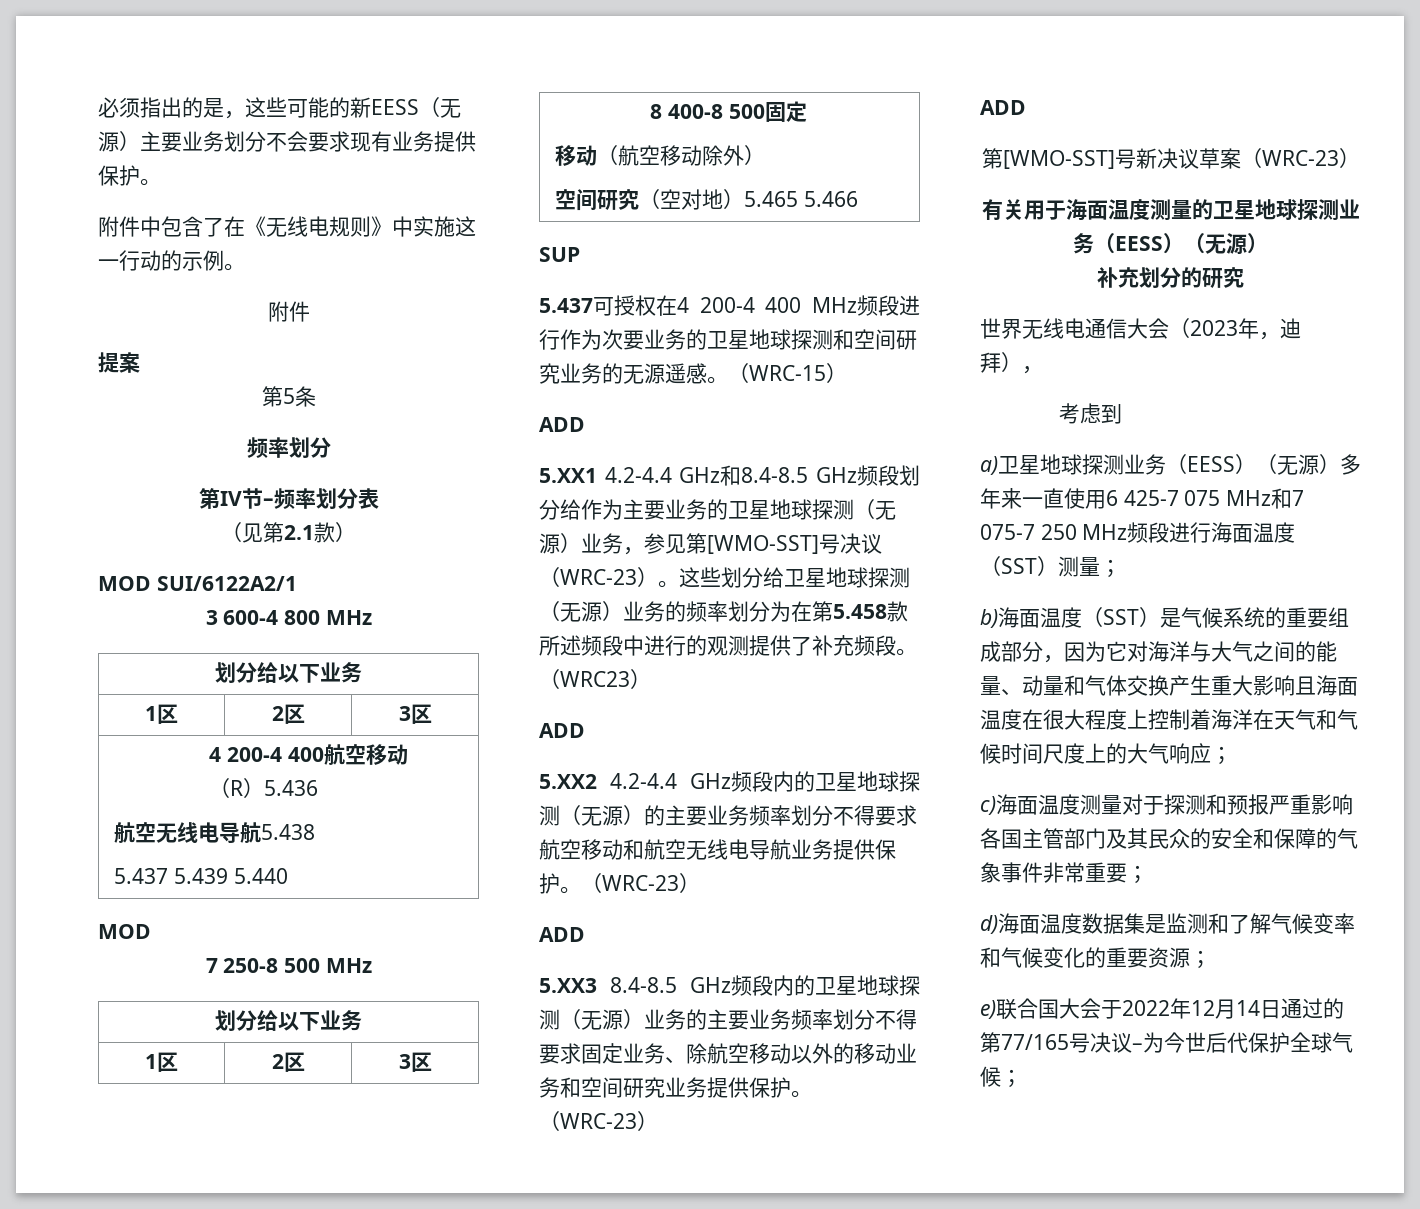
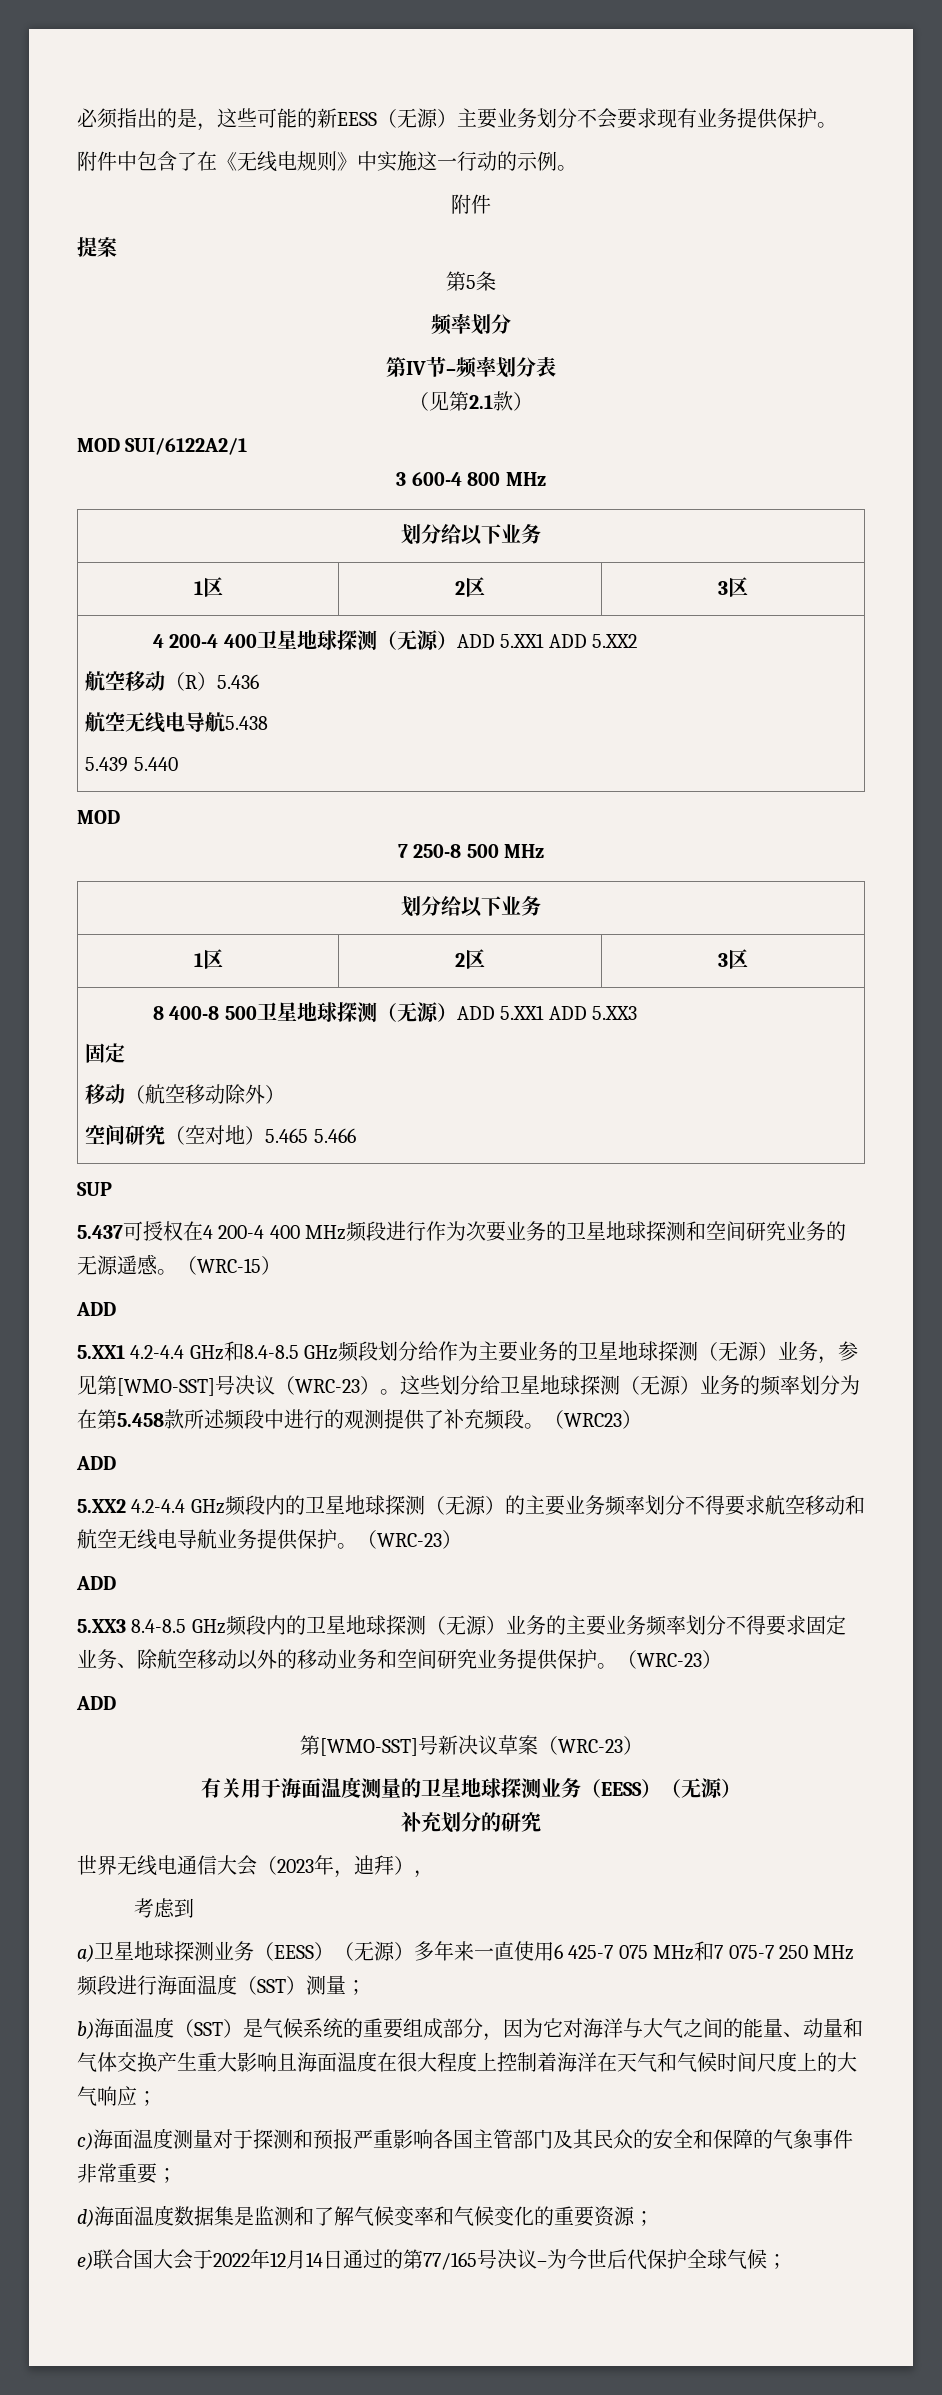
- 4 200-4 400航空移动（R）5.436
+ 4 200-4 400卫星地球探测（无源）ADD 5.XX1 ADD 5.XX2
+ 航空移动（R）5.436
  航空无线电导航5.438
- 5.437 5.439 5.440
+ 5.439 5.440
- 8 400-8 500固定
+ 8 400-8 500卫星地球探测（无源）ADD 5.XX1 ADD 5.XX3
+ 固定

